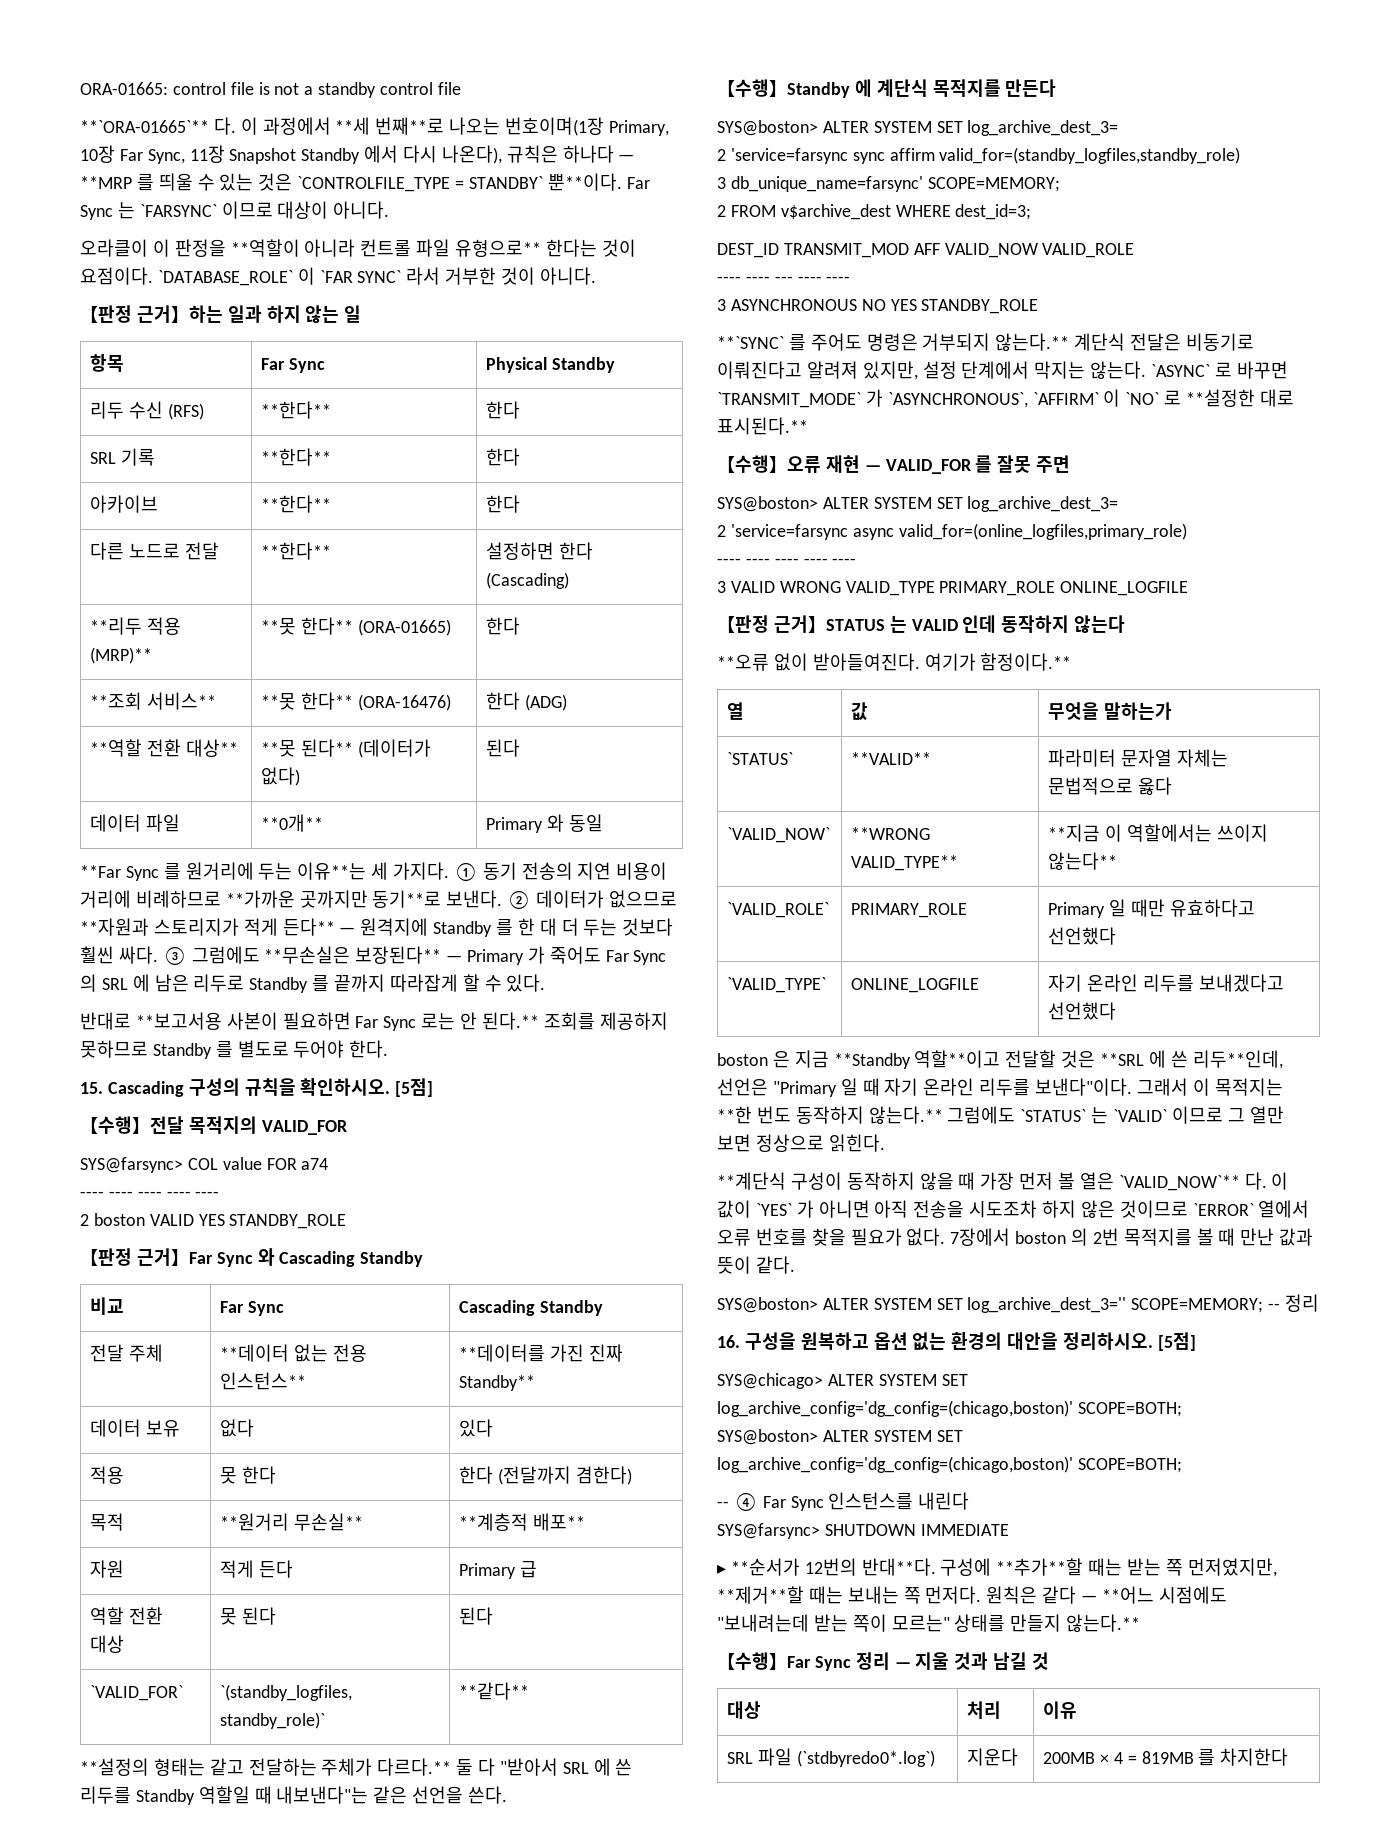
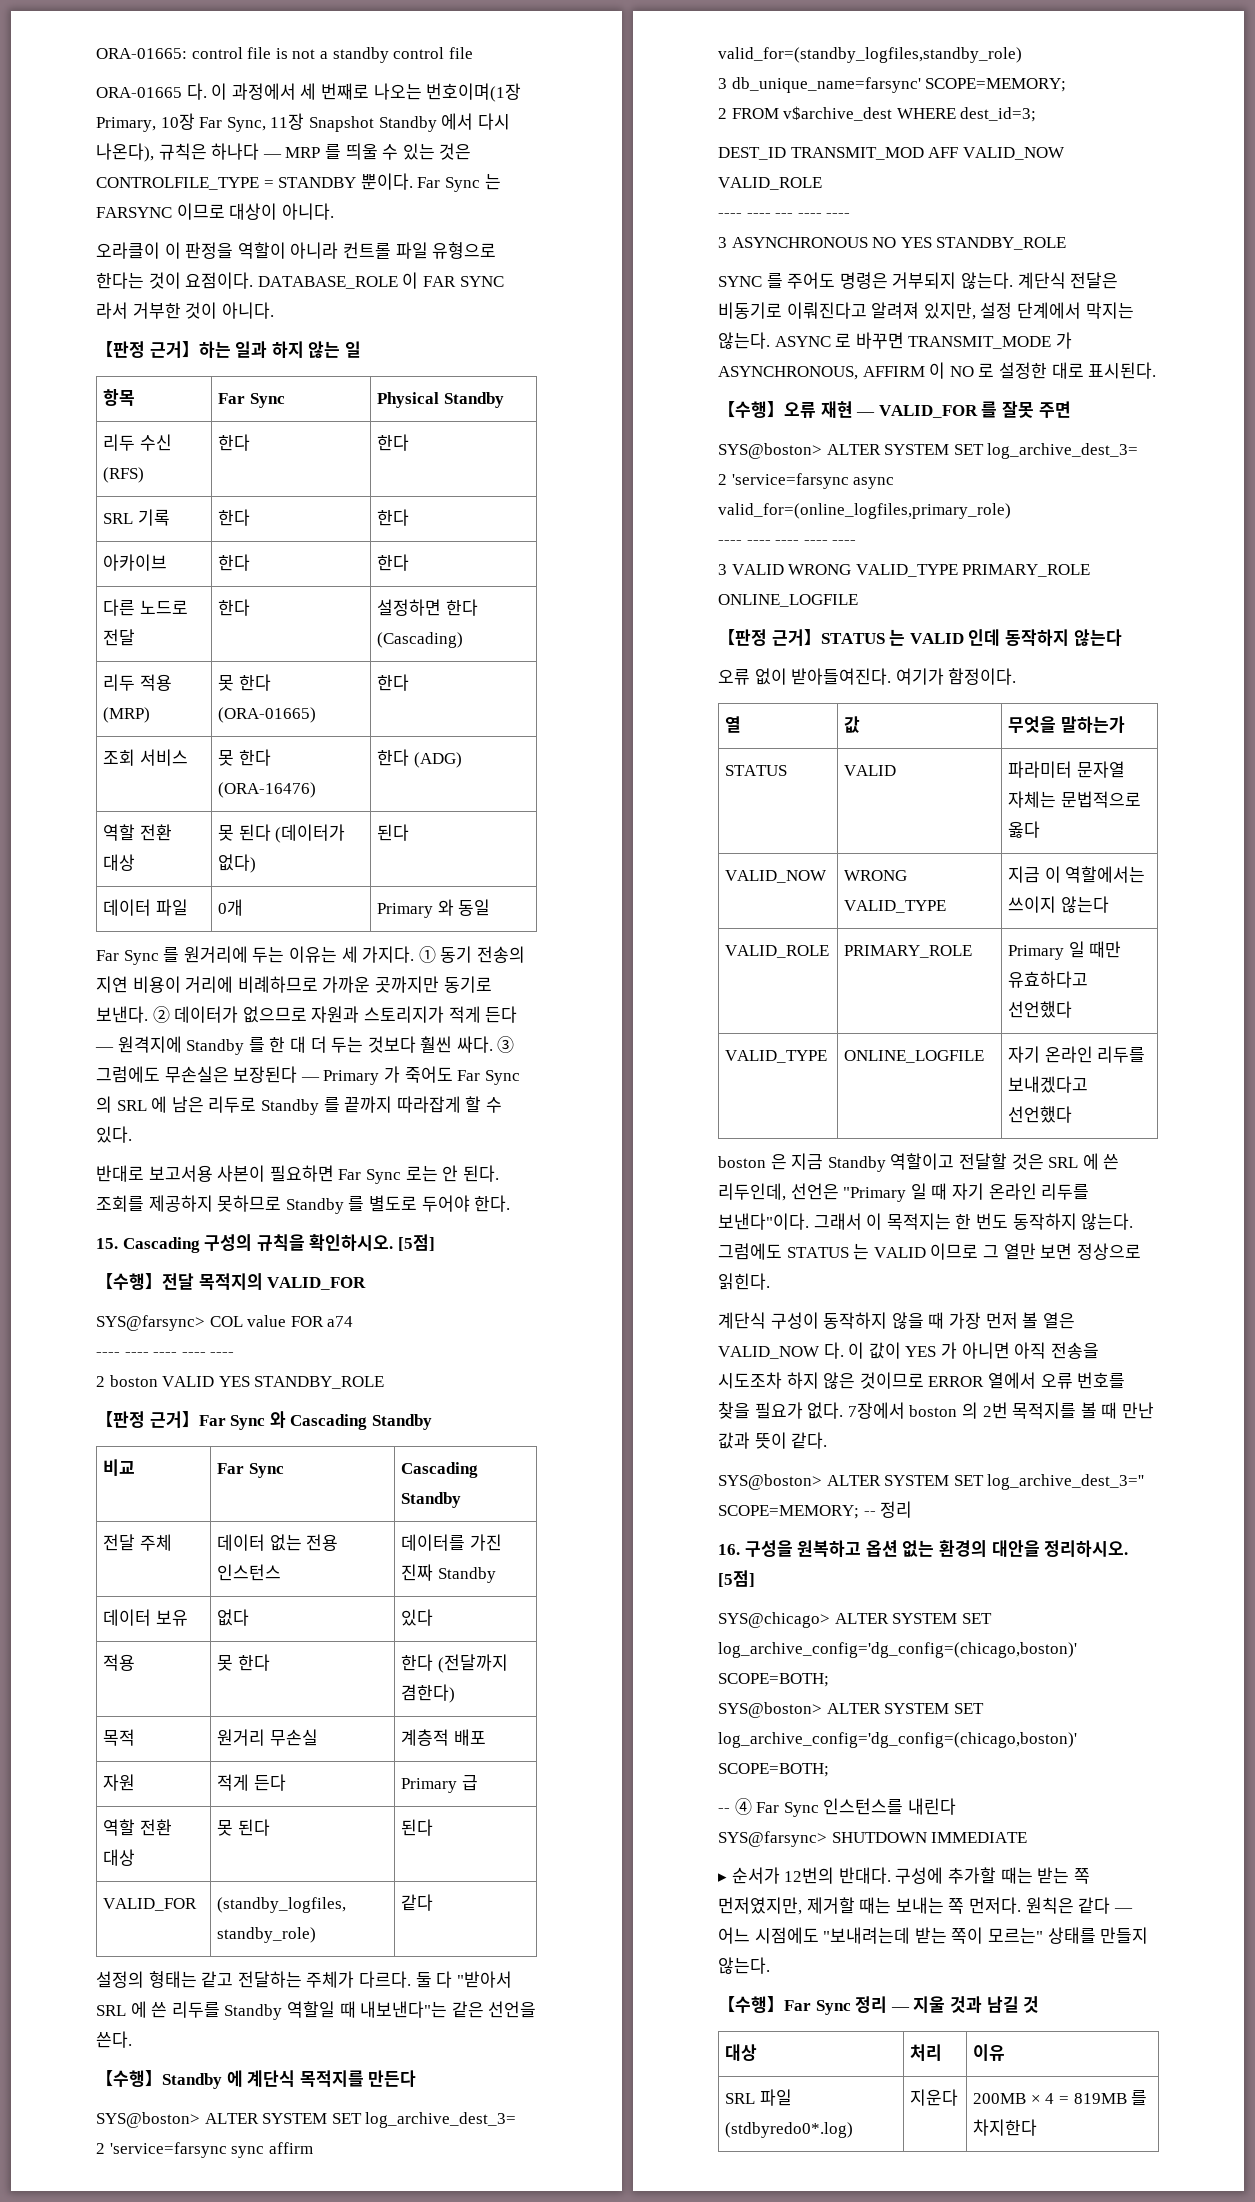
- **`ORA-01665`** 다.
+ ORA-01665 다.
- 이 과정에서 **세 번째**로 나오는 번호이며(1장 Primary, 10장 Far Sync, 11장 Snapshot Standby 에서 다시 나온다), 규칙은 하나다 — **MRP 를 띄울 수 있는 것은 `CONTROLFILE_TYPE = STANDBY` 뿐**이다.
+ 이 과정에서 세 번째로 나오는 번호이며(1장 Primary, 10장 Far Sync, 11장 Snapshot Standby 에서 다시 나온다), 규칙은 하나다 — MRP 를 띄울 수 있는 것은 CONTROLFILE_TYPE = STANDBY 뿐이다.
- Far Sync 는 `FARSYNC` 이므로 대상이 아니다.
+ Far Sync 는 FARSYNC 이므로 대상이 아니다.
- 오라클이 이 판정을 **역할이 아니라 컨트롤 파일 유형으로** 한다는 것이 요점이다.
+ 오라클이 이 판정을 역할이 아니라 컨트롤 파일 유형으로 한다는 것이 요점이다.
- `DATABASE_ROLE` 이 `FAR SYNC` 라서 거부한 것이 아니다.
+ DATABASE_ROLE 이 FAR SYNC 라서 거부한 것이 아니다.
- 리두 수신 (RFS) | **한다** | 한다
+ 리두 수신 (RFS) | 한다 | 한다
- SRL 기록 | **한다** | 한다
+ SRL 기록 | 한다 | 한다
- 아카이브 | **한다** | 한다
+ 아카이브 | 한다 | 한다
- 다른 노드로 전달 | **한다** | 설정하면 한다 (Cascading)
+ 다른 노드로 전달 | 한다 | 설정하면 한다 (Cascading)
- **리두 적용 (MRP)** | **못 한다** (ORA-01665) | 한다
- **조회 서비스** | **못 한다** (ORA-16476) | 한다 (ADG)
- **역할 전환 대상** | **못 된다** (데이터가 없다) | 된다
+ 리두 적용 (MRP) | 못 한다 (ORA-01665) | 한다
+ 조회 서비스 | 못 한다 (ORA-16476) | 한다 (ADG)
+ 역할 전환 대상 | 못 된다 (데이터가 없다) | 된다
- 데이터 파일 | **0개** | Primary 와 동일
+ 데이터 파일 | 0개 | Primary 와 동일
- **Far Sync 를 원거리에 두는 이유**는 세 가지다.
+ Far Sync 를 원거리에 두는 이유는 세 가지다.
- ① 동기 전송의 지연 비용이 거리에 비례하므로 **가까운 곳까지만 동기**로 보낸다.
+ ① 동기 전송의 지연 비용이 거리에 비례하므로 가까운 곳까지만 동기로 보낸다.
- ② 데이터가 없으므로 **자원과 스토리지가 적게 든다** — 원격지에 Standby 를 한 대 더 두는 것보다 훨씬 싸다.
+ ② 데이터가 없으므로 자원과 스토리지가 적게 든다 — 원격지에 Standby 를 한 대 더 두는 것보다 훨씬 싸다.
- ③ 그럼에도 **무손실은 보장된다** — Primary 가 죽어도 Far Sync 의 SRL 에 남은 리두로 Standby 를 끝까지 따라잡게 할 수 있다.
+ ③ 그럼에도 무손실은 보장된다 — Primary 가 죽어도 Far Sync 의 SRL 에 남은 리두로 Standby 를 끝까지 따라잡게 할 수 있다.
- 반대로 **보고서용 사본이 필요하면 Far Sync 로는 안 된다.** 조회를 제공하지 못하므로 Standby 를 별도로 두어야 한다.
+ 반대로 보고서용 사본이 필요하면 Far Sync 로는 안 된다. 조회를 제공하지 못하므로 Standby 를 별도로 두어야 한다.
- 전달 주체 | **데이터 없는 전용 인스턴스** | **데이터를 가진 진짜 Standby**
+ 전달 주체 | 데이터 없는 전용 인스턴스 | 데이터를 가진 진짜 Standby
- 목적 | **원거리 무손실** | **계층적 배포**
+ 목적 | 원거리 무손실 | 계층적 배포
- `VALID_FOR` | `(standby_logfiles, standby_role)` | **같다**
- **설정의 형태는 같고 전달하는 주체가 다르다.** 둘 다 "받아서 SRL 에 쓴 리두를 Standby 역할일 때 내보낸다"는 같은 선언을 쓴다.
+ VALID_FOR | (standby_logfiles, standby_role) | 같다
+ 설정의 형태는 같고 전달하는 주체가 다르다. 둘 다 "받아서 SRL 에 쓴 리두를 Standby 역할일 때 내보낸다"는 같은 선언을 쓴다.
- **`SYNC` 를 주어도 명령은 거부되지 않는다.** 계단식 전달은 비동기로 이뤄진다고 알려져 있지만, 설정 단계에서 막지는 않는다.
+ SYNC 를 주어도 명령은 거부되지 않는다. 계단식 전달은 비동기로 이뤄진다고 알려져 있지만, 설정 단계에서 막지는 않는다.
- `ASYNC` 로 바꾸면 `TRANSMIT_MODE` 가 `ASYNCHRONOUS`, `AFFIRM` 이 `NO` 로 **설정한 대로 표시된다.**
+ ASYNC 로 바꾸면 TRANSMIT_MODE 가 ASYNCHRONOUS, AFFIRM 이 NO 로 설정한 대로 표시된다.
- **오류 없이 받아들여진다.
+ 오류 없이 받아들여진다.
- 여기가 함정이다.**
+ 여기가 함정이다.
- `STATUS` | **VALID** | 파라미터 문자열 자체는 문법적으로 옳다
+ STATUS | VALID | 파라미터 문자열 자체는 문법적으로 옳다
- `VALID_NOW` | **WRONG VALID_TYPE** | **지금 이 역할에서는 쓰이지 않는다**
- `VALID_ROLE` | PRIMARY_ROLE | Primary 일 때만 유효하다고 선언했다
+ VALID_NOW | WRONG VALID_TYPE | 지금 이 역할에서는 쓰이지 않는다
+ VALID_ROLE | PRIMARY_ROLE | Primary 일 때만 유효하다고 선언했다
- `VALID_TYPE` | ONLINE_LOGFILE | 자기 온라인 리두를 보내겠다고 선언했다
+ VALID_TYPE | ONLINE_LOGFILE | 자기 온라인 리두를 보내겠다고 선언했다
- boston 은 지금 **Standby 역할**이고 전달할 것은 **SRL 에 쓴 리두**인데, 선언은 "Primary 일 때 자기 온라인 리두를 보낸다"이다.
+ boston 은 지금 Standby 역할이고 전달할 것은 SRL 에 쓴 리두인데, 선언은 "Primary 일 때 자기 온라인 리두를 보낸다"이다.
- 그래서 이 목적지는 **한 번도 동작하지 않는다.** 그럼에도 `STATUS` 는 `VALID` 이므로 그 열만 보면 정상으로 읽힌다.
+ 그래서 이 목적지는 한 번도 동작하지 않는다. 그럼에도 STATUS 는 VALID 이므로 그 열만 보면 정상으로 읽힌다.
- **계단식 구성이 동작하지 않을 때 가장 먼저 볼 열은 `VALID_NOW`** 다.
+ 계단식 구성이 동작하지 않을 때 가장 먼저 볼 열은 VALID_NOW 다.
- 이 값이 `YES` 가 아니면 아직 전송을 시도조차 하지 않은 것이므로 `ERROR` 열에서 오류 번호를 찾을 필요가 없다.
+ 이 값이 YES 가 아니면 아직 전송을 시도조차 하지 않은 것이므로 ERROR 열에서 오류 번호를 찾을 필요가 없다.
- ▸ **순서가 12번의 반대**다. 구성에 **추가**할 때는 받는 쪽 먼저였지만, **제거**할 때는 보내는 쪽 먼저다.
+ ▸ 순서가 12번의 반대다. 구성에 추가할 때는 받는 쪽 먼저였지만, 제거할 때는 보내는 쪽 먼저다.
- 원칙은 같다 — **어느 시점에도 "보내려는데 받는 쪽이 모르는" 상태를 만들지 않는다.**
+ 원칙은 같다 — 어느 시점에도 "보내려는데 받는 쪽이 모르는" 상태를 만들지 않는다.
- SRL 파일 (`stdbyredo0*.log`) | 지운다 | 200MB × 4 = 819MB 를 차지한다
+ SRL 파일 (stdbyredo0*.log) | 지운다 | 200MB × 4 = 819MB 를 차지한다

